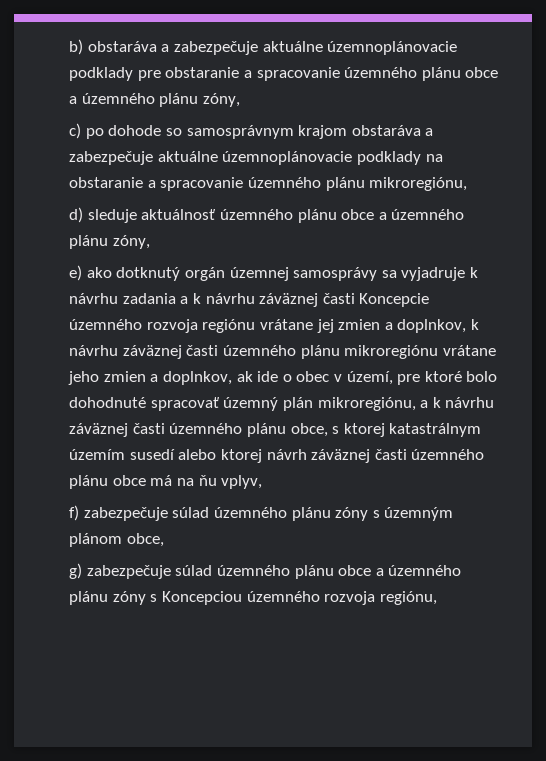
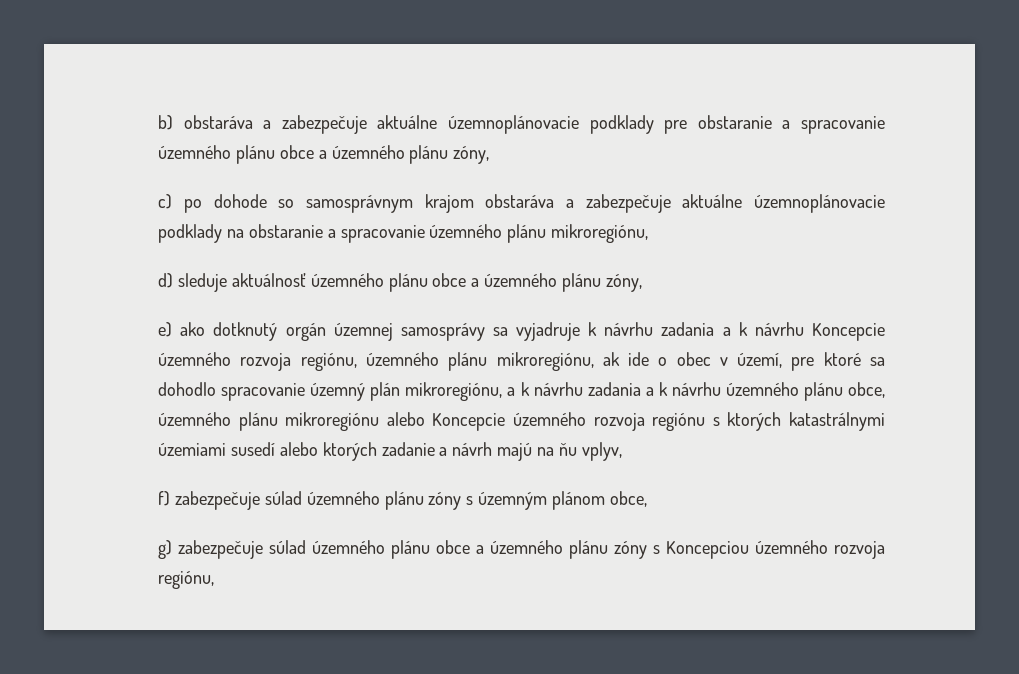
- e) ako dotknutý orgán územnej samosprávy sa vyjadruje k návrhu zadania a k návrhu záväznej časti Koncepcie územného rozvoja regiónu vrátane jej zmien a doplnkov, k návrhu záväznej časti územného plánu mikroregiónu vrátane jeho zmien a doplnkov, ak ide o obec v území, pre ktoré bolo dohodnuté spracovať územný plán mikroregiónu, a k návrhu záväznej časti územného plánu obce, s ktorej katastrálnym územím susedí alebo ktorej návrh záväznej časti územného plánu obce má na ňu vplyv,
+ e) ako dotknutý orgán územnej samosprávy sa vyjadruje k návrhu zadania a k návrhu Koncepcie územného rozvoja regiónu, územného plánu mikroregiónu, ak ide o obec v území, pre ktoré sa dohodlo spracovanie územný plán mikroregiónu, a k návrhu zadania a k návrhu územného plánu obce, územného plánu mikroregiónu alebo Koncepcie územného rozvoja regiónu s ktorých katastrálnymi územiami susedí alebo ktorých zadanie a návrh majú na ňu vplyv,

